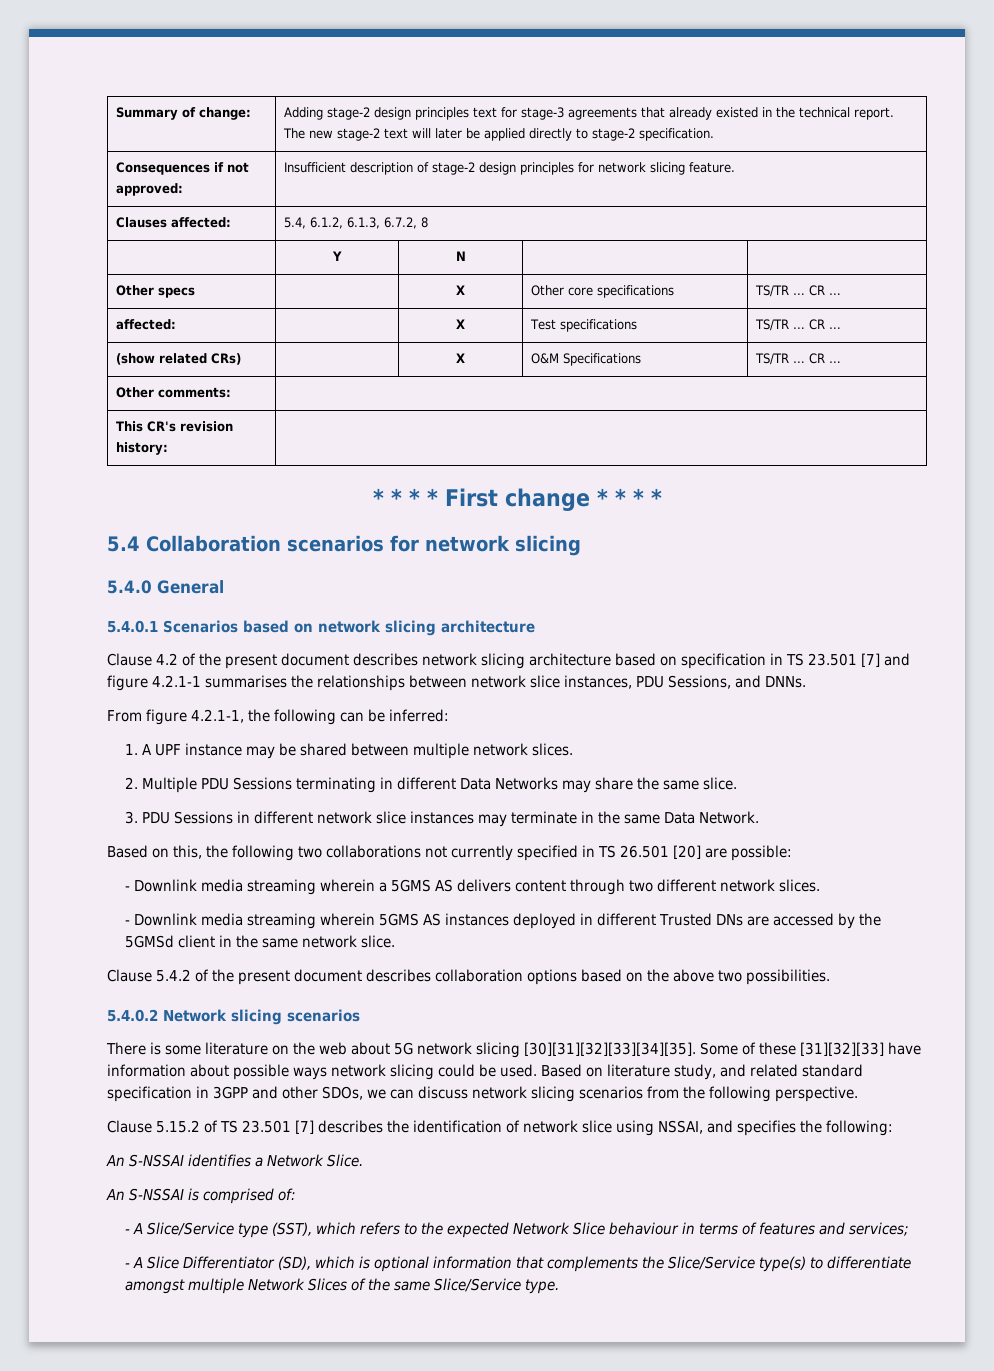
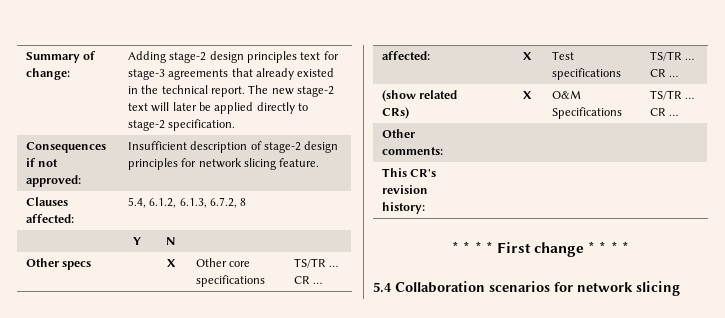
- 5.4.0 General
- 5.4.0.1 Scenarios based on network slicing architecture
- Clause 4.2 of the present document describes network slicing architecture based on specification in TS 23.501 [7] and figure 4.2.1-1 summarises the relationships between network slice instances, PDU Sessions, and DNNs.
- From figure 4.2.1-1, the following can be inferred:
- 1. A UPF instance may be shared between multiple network slices.
- 2. Multiple PDU Sessions terminating in different Data Networks may share the same slice.
- 3. PDU Sessions in different network slice instances may terminate in the same Data Network.
- Based on this, the following two collaborations not currently specified in TS 26.501 [20] are possible:
- - Downlink media streaming wherein a 5GMS AS delivers content through two different network slices.
- - Downlink media streaming wherein 5GMS AS instances deployed in different Trusted DNs are accessed by the 5GMSd client in the same network slice.
- Clause 5.4.2 of the present document describes collaboration options based on the above two possibilities.
- 5.4.0.2 Network slicing scenarios
- There is some literature on the web about 5G network slicing [30][31][32][33][34][35]. Some of these [31][32][33] have information about possible ways network slicing could be used. Based on literature study, and related standard specification in 3GPP and other SDOs, we can discuss network slicing scenarios from the following perspective.
- Clause 5.15.2 of TS 23.501 [7] describes the identification of network slice using NSSAI, and specifies the following:
- An S-NSSAI identifies a Network Slice.
- An S-NSSAI is comprised of:
- - A Slice/Service type (SST), which refers to the expected Network Slice behaviour in terms of features and services;
- - A Slice Differentiator (SD), which is optional information that complements the Slice/Service type(s) to differentiate amongst multiple Network Slices of the same Slice/Service type.

